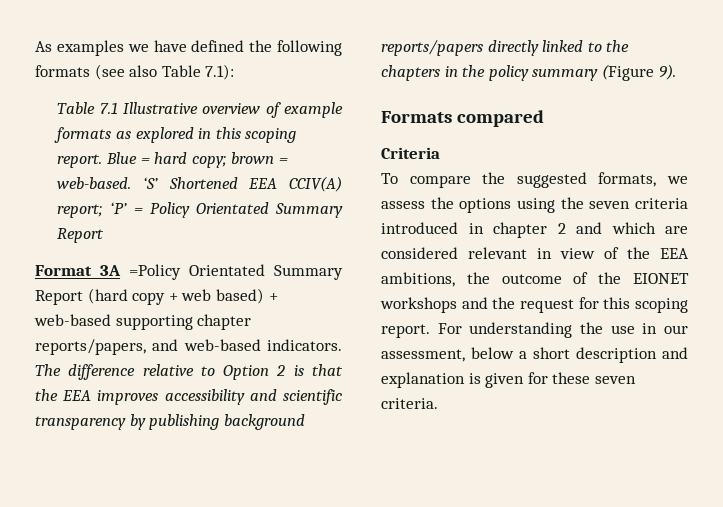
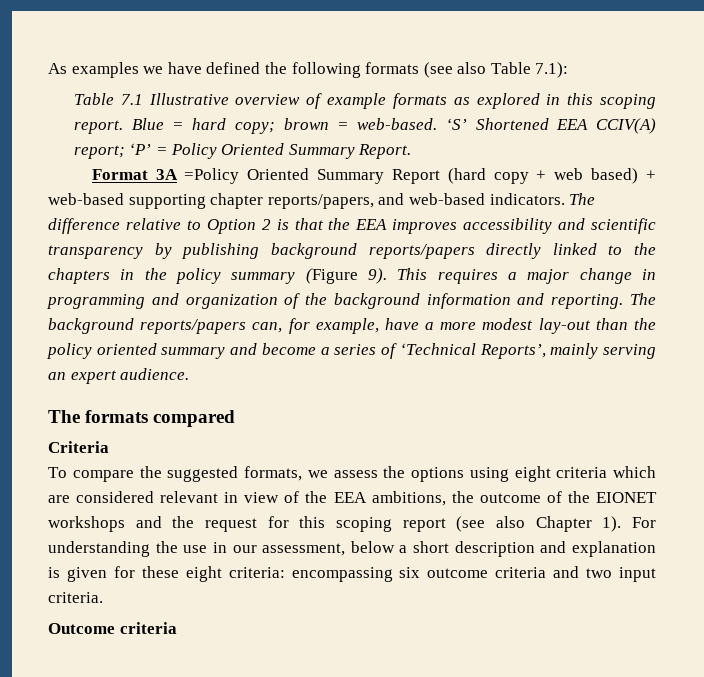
- ‘S’ Shortened EEA CCIV(A) report; ‘P’ = Policy Orientated Summary Report
+ ‘S’ Shortened EEA CCIV(A) report; ‘P’ = Policy Oriented Summary Report.
- Format 3A =Policy Orientated Summary Report (hard copy + web based) + web-based supporting chapter reports/papers, and web-based indicators.
+ Format 3A =Policy Oriented Summary Report (hard copy + web based) + web-based supporting chapter reports/papers, and web-based indicators.
- The difference relative to Option 2 is that the EEA improves accessibility and scientific transparency by publishing background reports/papers directly linked to the chapters in the policy summary (Figure 9).
- Formats compared
+ The difference relative to Option 2 is that the EEA improves accessibility and scientific transparency by publishing background reports/papers directly linked to the chapters in the policy summary (Figure 9). This requires a major change in programming and organization of the background information and reporting. The background reports/papers can, for example, have a more modest lay-out than the policy oriented summary and become a series of ‘Technical Reports’, mainly serving an expert audience.
+ The formats compared
- To compare the suggested formats, we assess the options using the seven criteria introduced in chapter 2 and which are considered relevant in view of the EEA ambitions, the outcome of the EIONET workshops and the request for this scoping report.
+ To compare the suggested formats, we assess the options using eight criteria which are considered relevant in view of the EEA ambitions, the outcome of the EIONET workshops and the request for this scoping report (see also Chapter 1).
- For understanding the use in our assessment, below a short description and explanation is given for these seven criteria.
+ For understanding the use in our assessment, below a short description and explanation is given for these eight criteria: encompassing six outcome criteria and two input criteria.
+ Outcome criteria

